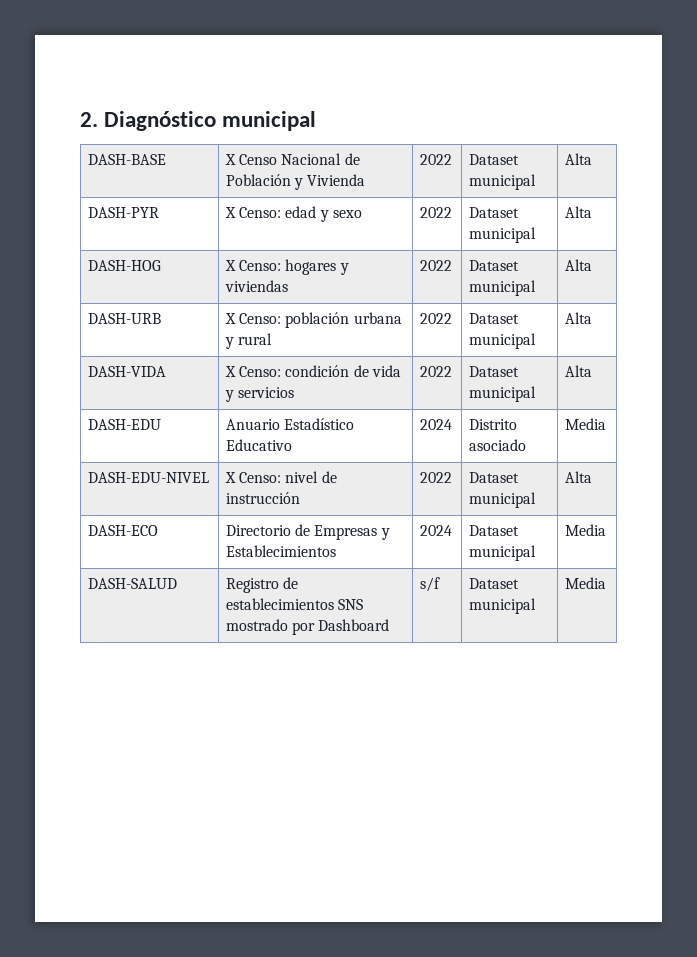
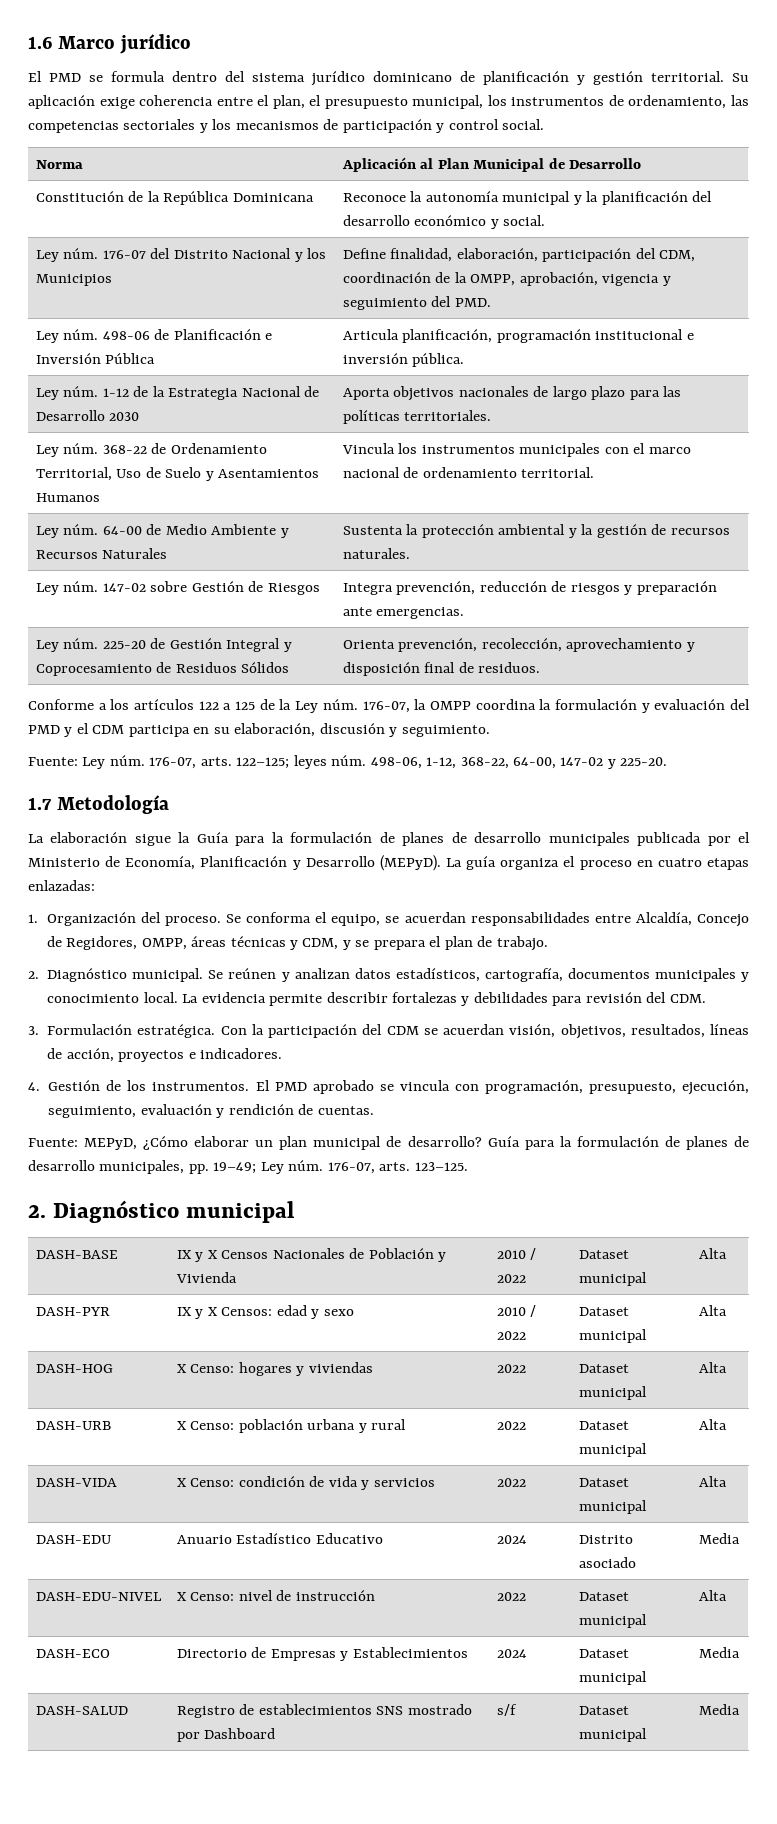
+ 1.6 Marco jurídico
+ El PMD se formula dentro del sistema jurídico dominicano de planificación y gestión territorial. Su aplicación exige coherencia entre el plan, el presupuesto municipal, los instrumentos de ordenamiento, las competencias sectoriales y los mecanismos de participación y control social.
+ Norma | Aplicación al Plan Municipal de Desarrollo
+ Constitución de la República Dominicana | Reconoce la autonomía municipal y la planificación del desarrollo económico y social.
+ Ley núm. 176-07 del Distrito Nacional y los Municipios | Define finalidad, elaboración, participación del CDM, coordinación de la OMPP, aprobación, vigencia y seguimiento del PMD.
+ Ley núm. 498-06 de Planificación e Inversión Pública | Articula planificación, programación institucional e inversión pública.
+ Ley núm. 1-12 de la Estrategia Nacional de Desarrollo 2030 | Aporta objetivos nacionales de largo plazo para las políticas territoriales.
+ Ley núm. 368-22 de Ordenamiento Territorial, Uso de Suelo y Asentamientos Humanos | Vincula los instrumentos municipales con el marco nacional de ordenamiento territorial.
+ Ley núm. 64-00 de Medio Ambiente y Recursos Naturales | Sustenta la protección ambiental y la gestión de recursos naturales.
+ Ley núm. 147-02 sobre Gestión de Riesgos | Integra prevención, reducción de riesgos y preparación ante emergencias.
+ Ley núm. 225-20 de Gestión Integral y Coprocesamiento de Residuos Sólidos | Orienta prevención, recolección, aprovechamiento y disposición final de residuos.
+ Conforme a los artículos 122 a 125 de la Ley núm. 176-07, la OMPP coordina la formulación y evaluación del PMD y el CDM participa en su elaboración, discusión y seguimiento.
+ Fuente: Ley núm. 176-07, arts. 122–125; leyes núm. 498-06, 1-12, 368-22, 64-00, 147-02 y 225-20.
+ 1.7 Metodología
+ La elaboración sigue la Guía para la formulación de planes de desarrollo municipales publicada por el Ministerio de Economía, Planificación y Desarrollo (MEPyD). La guía organiza el proceso en cuatro etapas enlazadas:
+ 1. Organización del proceso. Se conforma el equipo, se acuerdan responsabilidades entre Alcaldía, Concejo de Regidores, OMPP, áreas técnicas y CDM, y se prepara el plan de trabajo.
+ 2. Diagnóstico municipal. Se reúnen y analizan datos estadísticos, cartografía, documentos municipales y conocimiento local. La evidencia permite describir fortalezas y debilidades para revisión del CDM.
+ 3. Formulación estratégica. Con la participación del CDM se acuerdan visión, objetivos, resultados, líneas de acción, proyectos e indicadores.
+ 4. Gestión de los instrumentos. El PMD aprobado se vincula con programación, presupuesto, ejecución, seguimiento, evaluación y rendición de cuentas.
+ Fuente: MEPyD, ¿Cómo elaborar un plan municipal de desarrollo? Guía para la formulación de planes de desarrollo municipales, pp. 19–49; Ley núm. 176-07, arts. 123–125.
- DASH-BASE | X Censo Nacional de Población y Vivienda | 2022 | Dataset municipal | Alta
+ DASH-BASE | IX y X Censos Nacionales de Población y Vivienda | 2010 / 2022 | Dataset municipal | Alta
- DASH-PYR | X Censo: edad y sexo | 2022 | Dataset municipal | Alta
+ DASH-PYR | IX y X Censos: edad y sexo | 2010 / 2022 | Dataset municipal | Alta

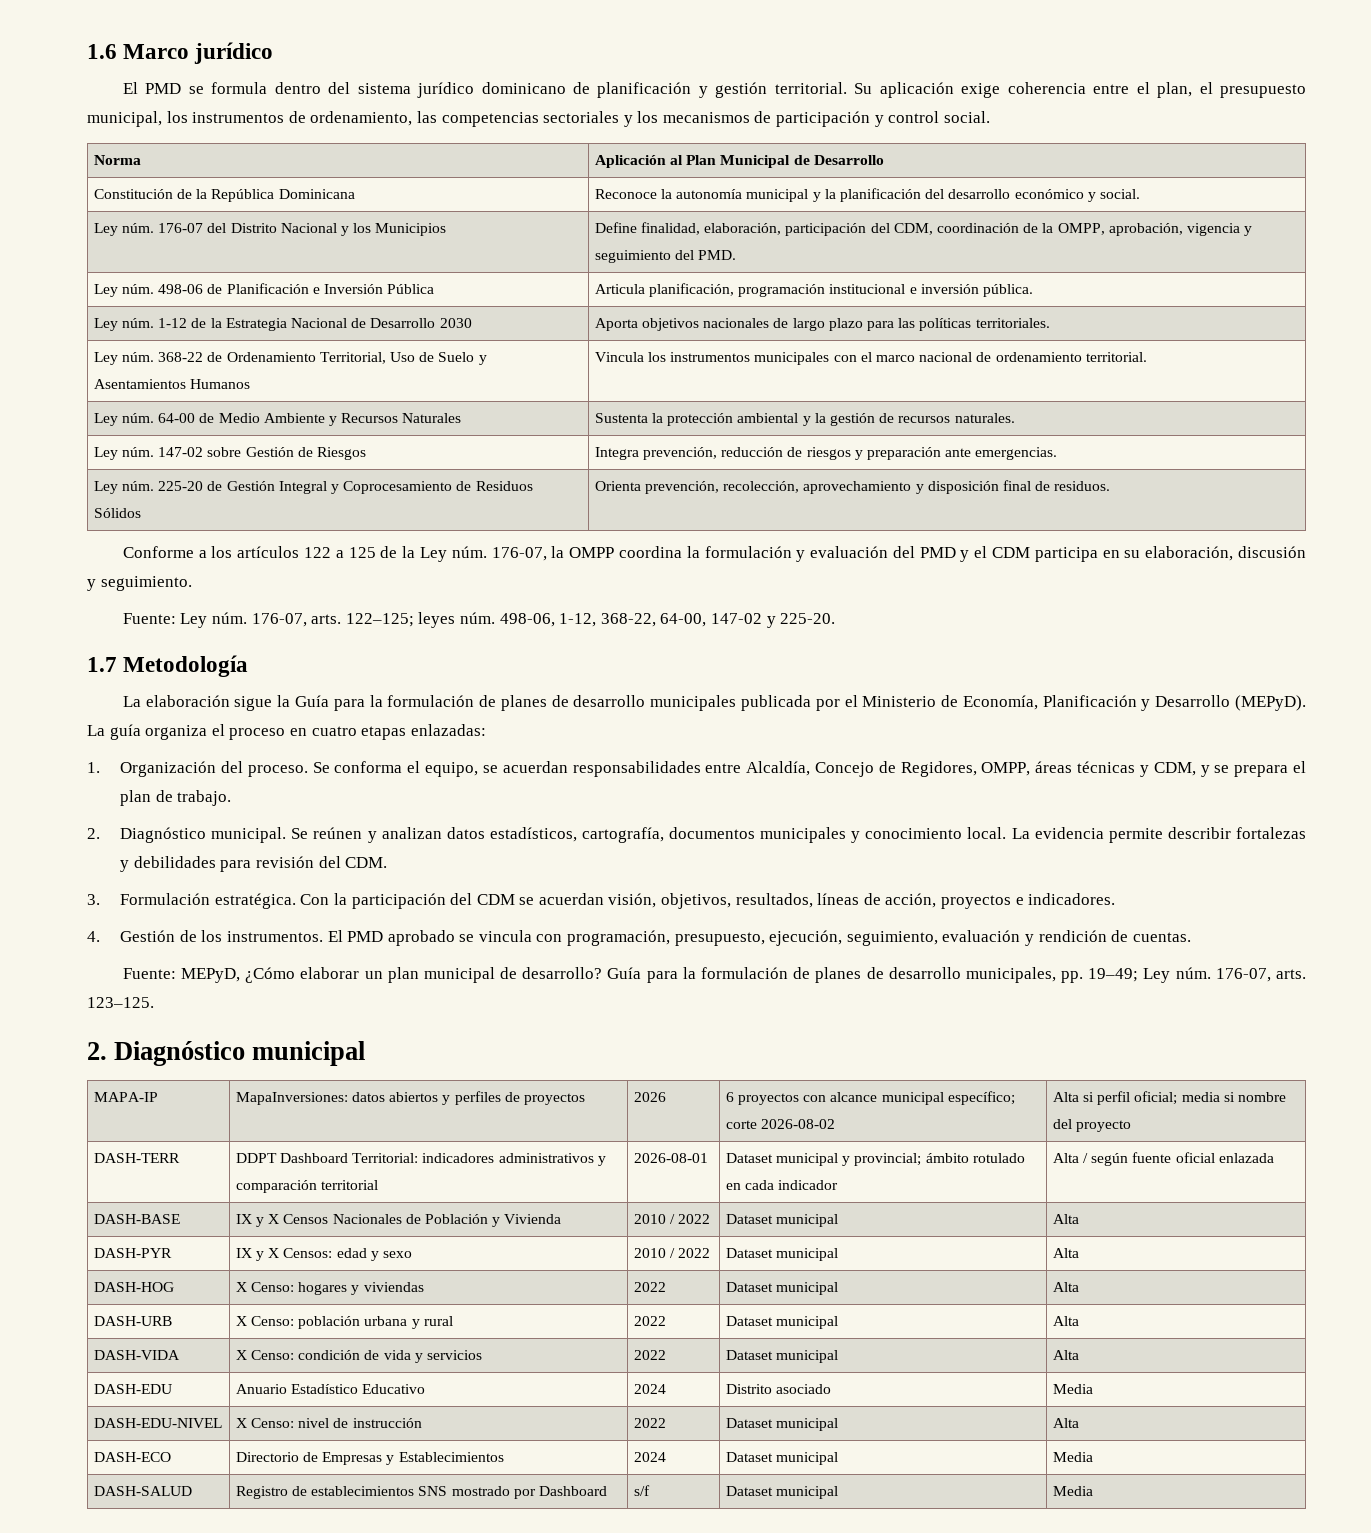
+ MAPA-IP | MapaInversiones: datos abiertos y perfiles de proyectos | 2026 | 6 proyectos con alcance municipal específico; corte 2026-08-02 | Alta si perfil oficial; media si nombre del proyecto
+ DASH-TERR | DDPT Dashboard Territorial: indicadores administrativos y comparación territorial | 2026-08-01 | Dataset municipal y provincial; ámbito rotulado en cada indicador | Alta / según fuente oficial enlazada

